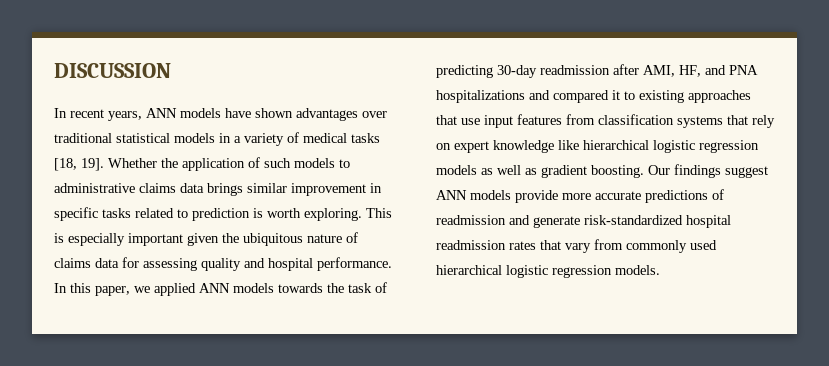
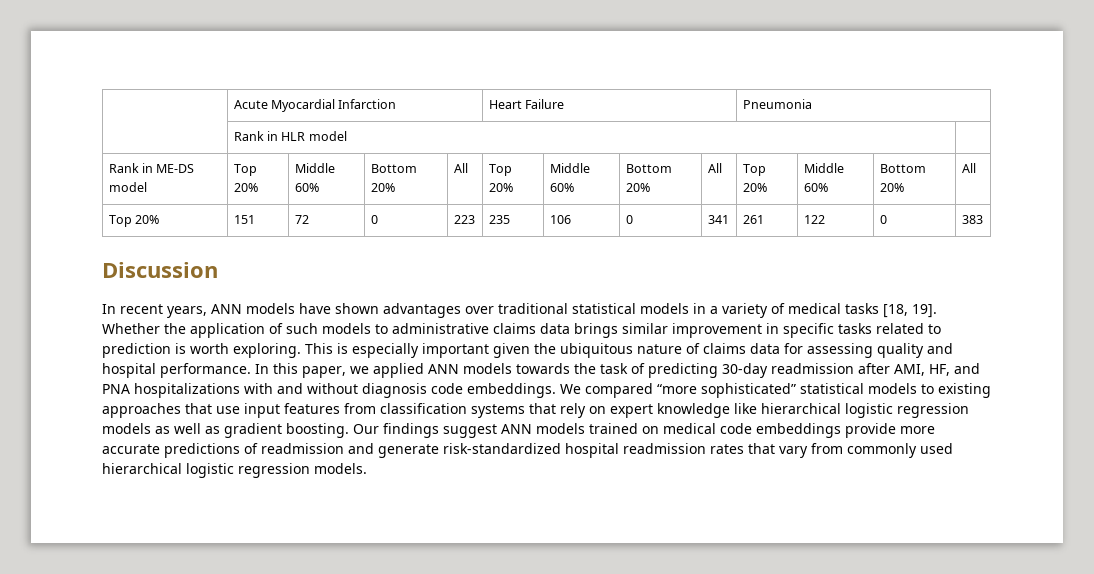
- DISCUSSION
+ | Acute Myocardial Infarction | Heart Failure | Pneumonia
+ | Rank in HLR model |
+ Rank in ME-DS model | Top 20% | Middle 60% | Bottom 20% | All | Top 20% | Middle 60% | Bottom 20% | All | Top 20% | Middle 60% | Bottom 20% | All
+ Top 20% | 151 | 72 | 0 | 223 | 235 | 106 | 0 | 341 | 261 | 122 | 0 | 383
+ Discussion
- In this paper, we applied ANN models towards the task of predicting 30-day readmission after AMI, HF, and PNA hospitalizations and compared it to existing approaches that use input features from classification systems that rely on expert knowledge like hierarchical logistic regression models as well as gradient boosting.
+ In this paper, we applied ANN models towards the task of predicting 30-day readmission after AMI, HF, and PNA hospitalizations with and without diagnosis code embeddings. We compared “more sophisticated” statistical models to existing approaches that use input features from classification systems that rely on expert knowledge like hierarchical logistic regression models as well as gradient boosting.
- Our findings suggest ANN models provide more accurate predictions of readmission and generate risk-standardized hospital readmission rates that vary from commonly used hierarchical logistic regression models.
+ Our findings suggest ANN models trained on medical code embeddings provide more accurate predictions of readmission and generate risk-standardized hospital readmission rates that vary from commonly used hierarchical logistic regression models.

